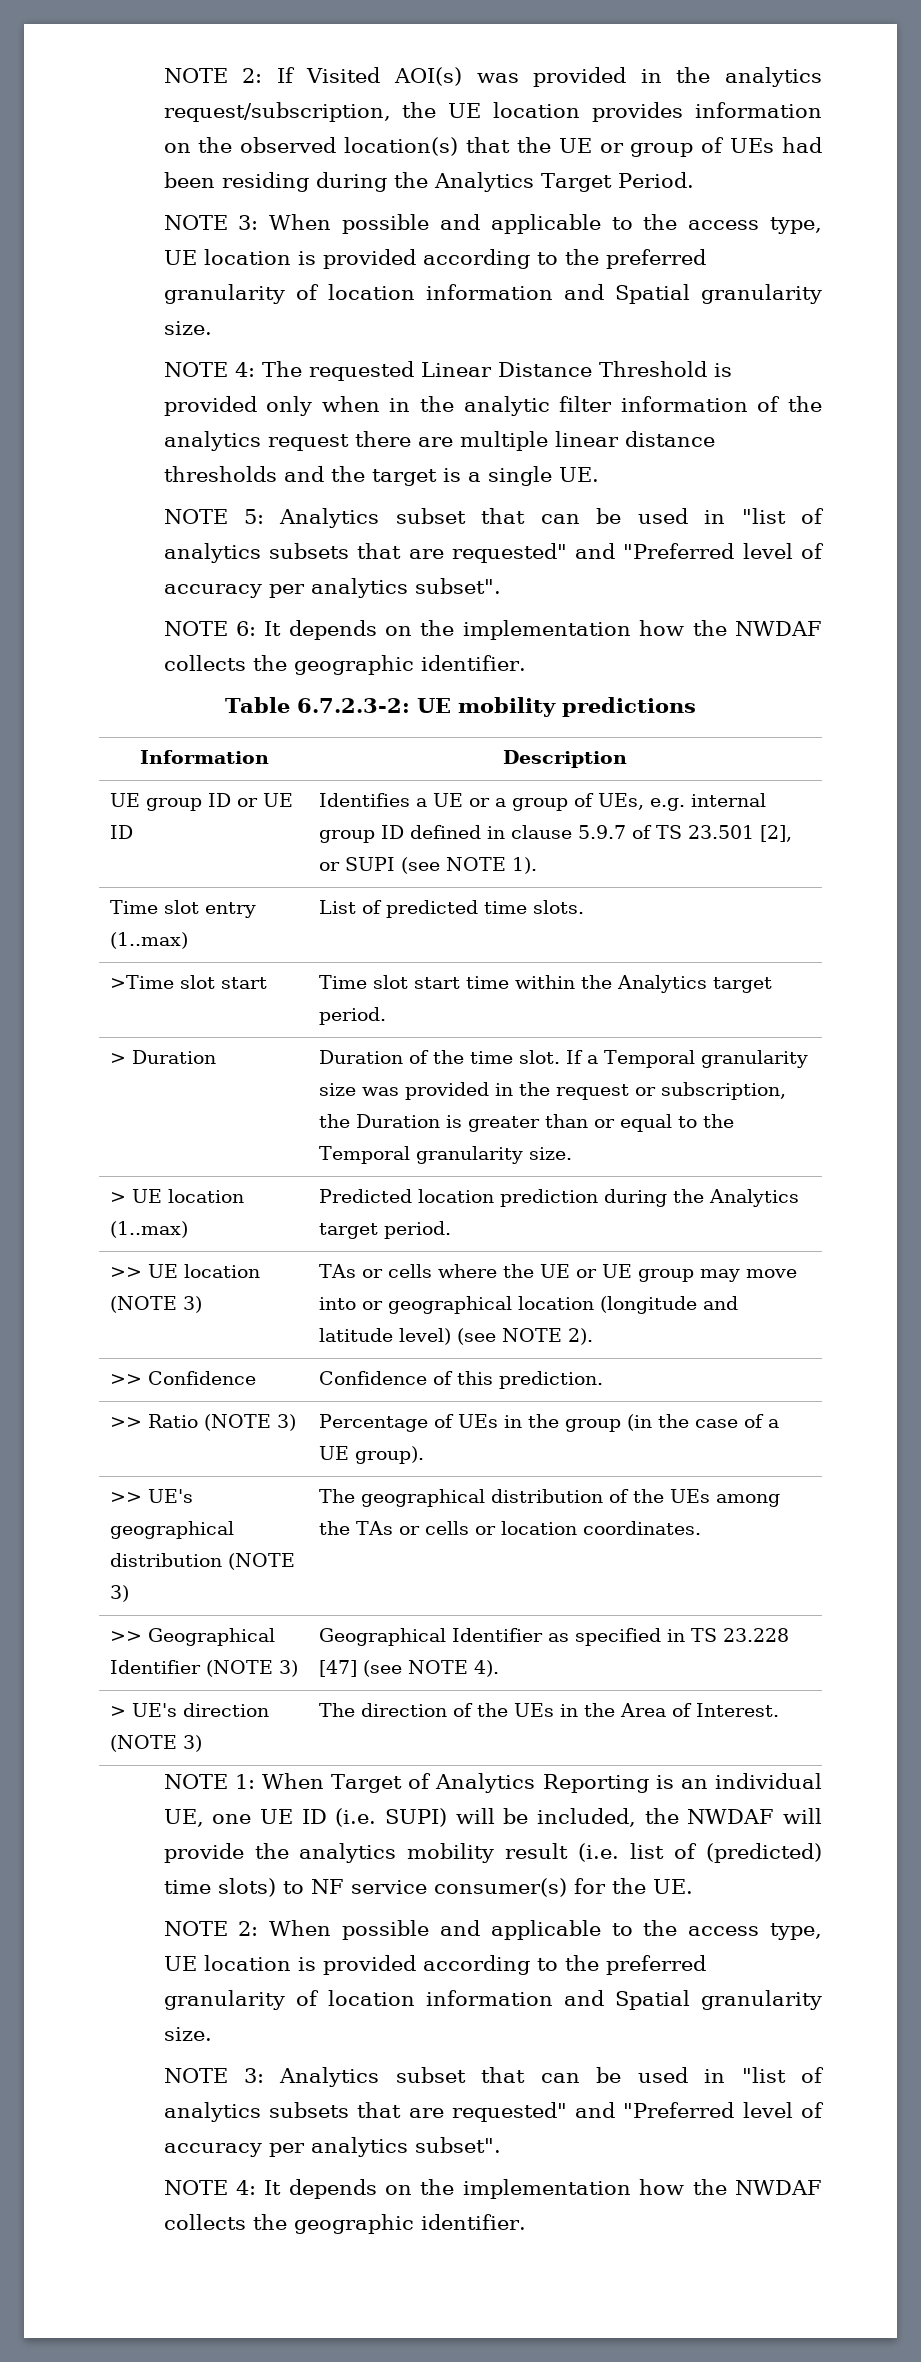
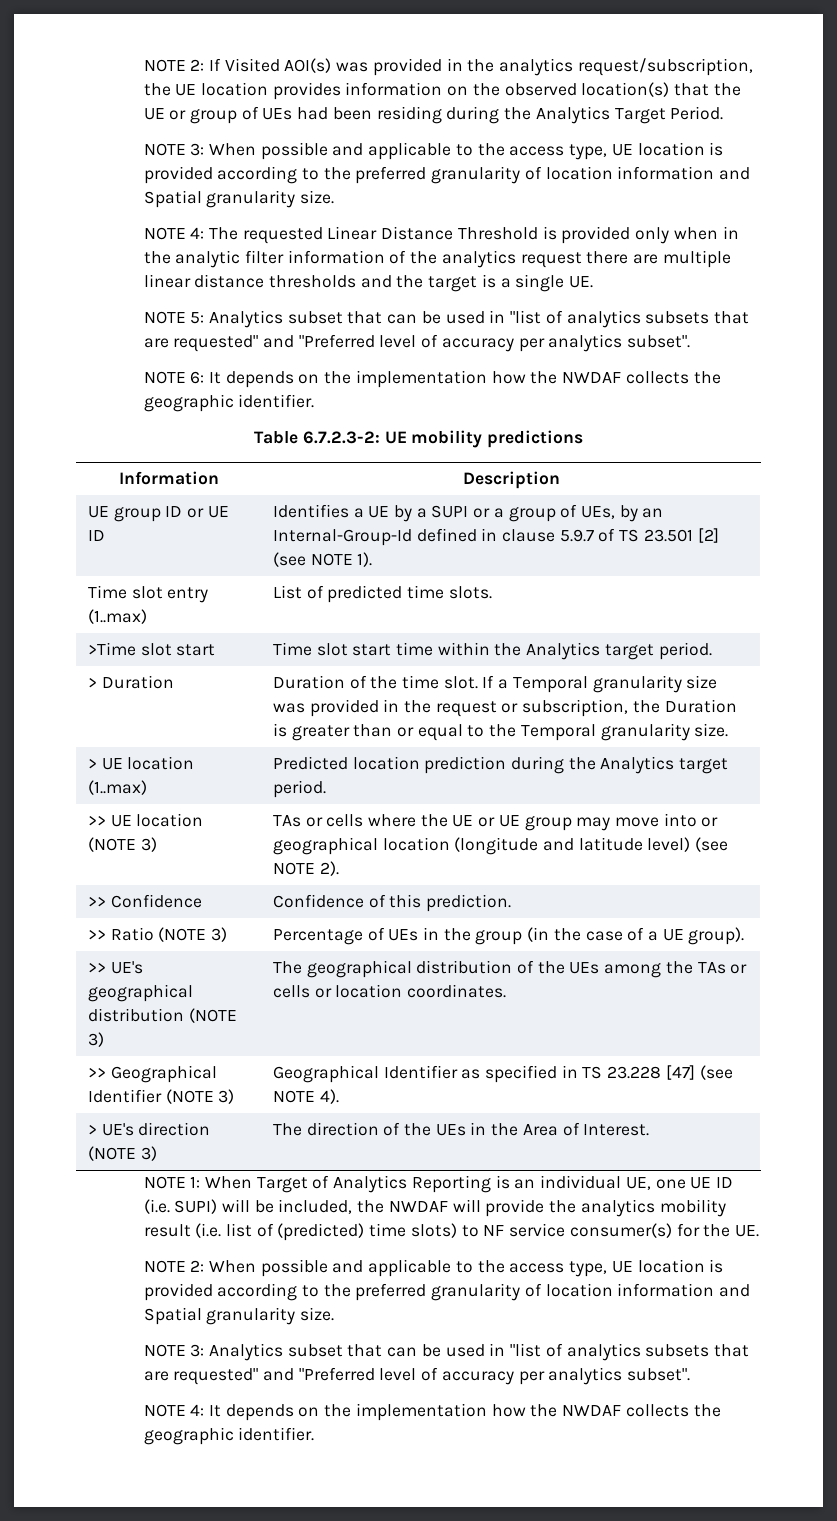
- UE group ID or UE ID | Identifies a UE or a group of UEs, e.g. internal group ID defined in clause 5.9.7 of TS 23.501 [2], or SUPI (see NOTE 1).
+ UE group ID or UE ID | Identifies a UE by a SUPI or a group of UEs, by an Internal-Group-Id defined in clause 5.9.7 of TS 23.501 [2] (see NOTE 1).

